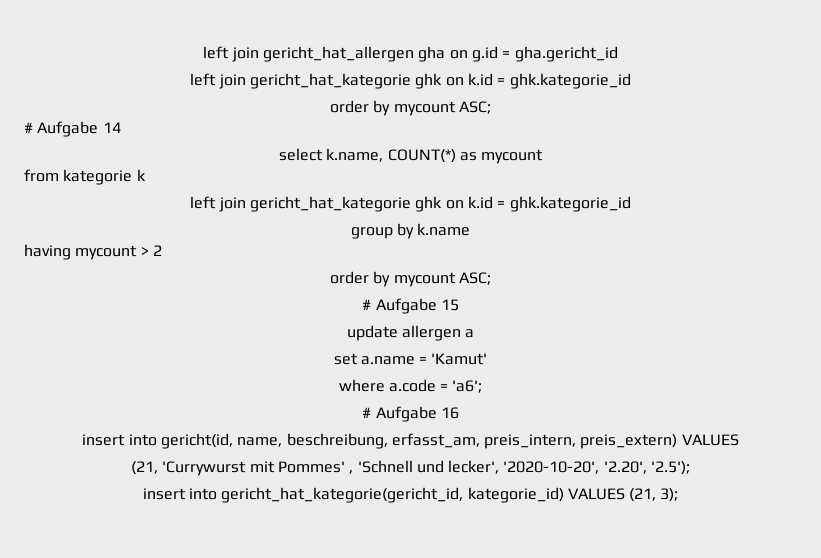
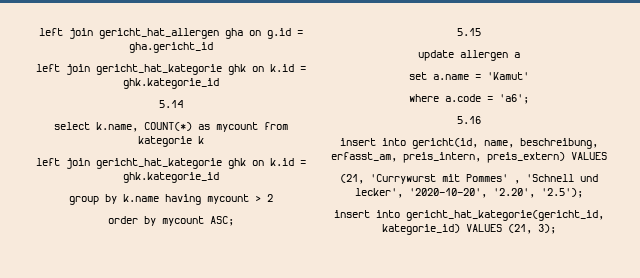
  left join gericht_hat_allergen gha on g.id = gha.gericht_id
  left join gericht_hat_kategorie ghk on k.id = ghk.kategorie_id
- order by mycount ASC;
- # Aufgabe 14
+ 5.14
- select k.name, COUNT(*) as mycount
- from kategorie k
+ select k.name, COUNT(*) as mycount from kategorie k
- group by k.name
- having mycount > 2
+ group by k.name having mycount > 2
- # Aufgabe 15
+ 5.15
- # Aufgabe 16
+ 5.16

